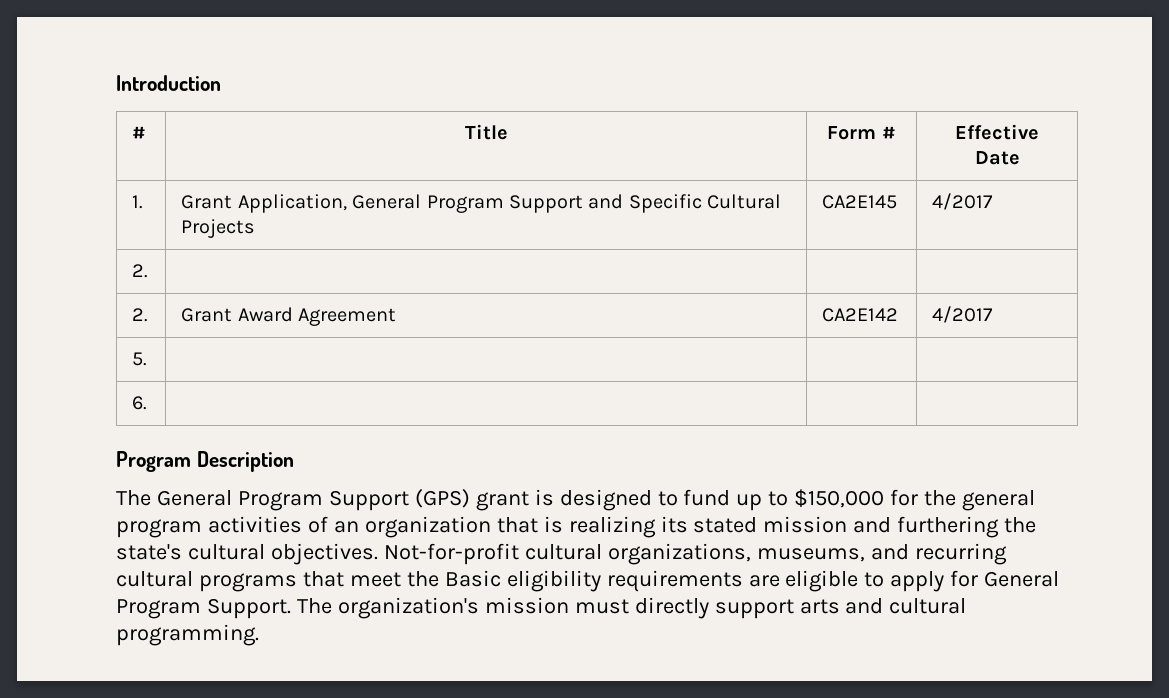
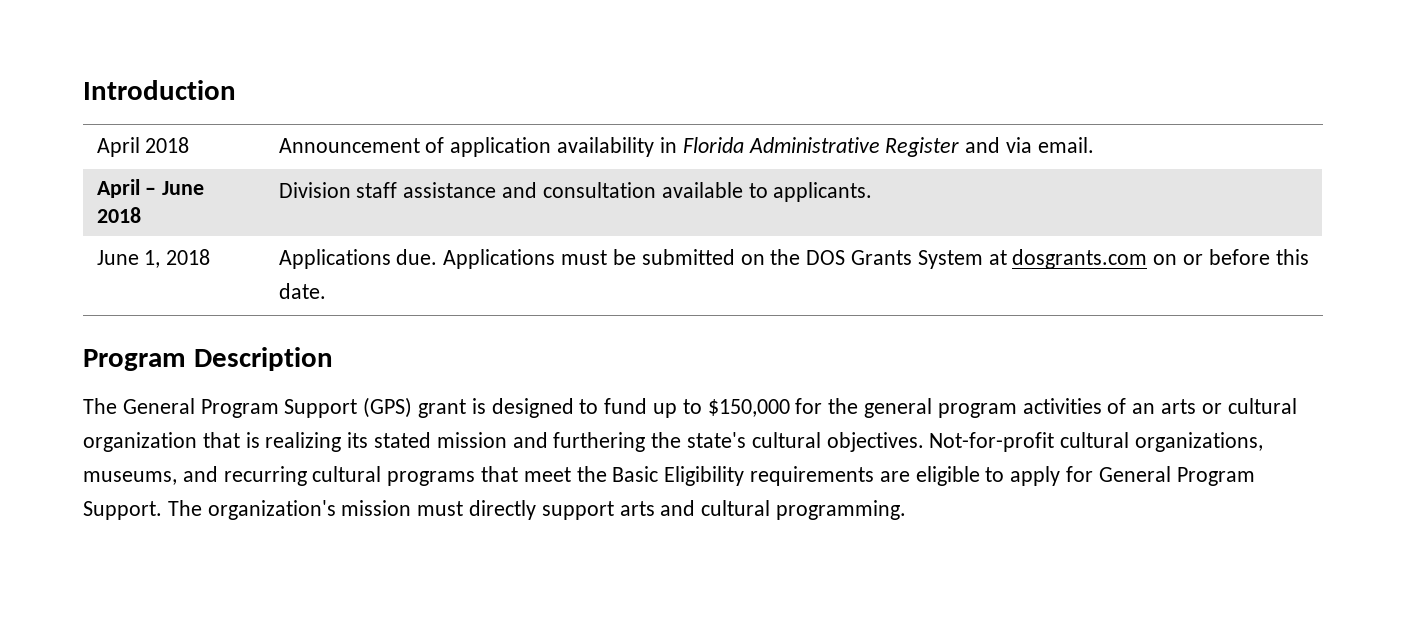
- # | Title | Form # | Effective Date
- 1. | Grant Application, General Program Support and Specific Cultural Projects | CA2E145 | 4/2017
- 2. | | |
- 2. | Grant Award Agreement | CA2E142 | 4/2017
- 5. | | |
- 6. | | |
+ April 2018 | Announcement of application availability in Florida Administrative Register and via email.
+ April – June 2018 | Division staff assistance and consultation available to applicants.
+ June 1, 2018 | Applications due. Applications must be submitted on the DOS Grants System at dosgrants.com on or before this date.
- The General Program Support (GPS) grant is designed to fund up to $150,000 for the general program activities of an organization that is realizing its stated mission and furthering the state's cultural objectives.
+ The General Program Support (GPS) grant is designed to fund up to $150,000 for the general program activities of an arts or cultural organization that is realizing its stated mission and furthering the state's cultural objectives.
- Not-for-profit cultural organizations, museums, and recurring cultural programs that meet the Basic eligibility requirements are eligible to apply for General Program Support.
+ Not-for-profit cultural organizations, museums, and recurring cultural programs that meet the Basic Eligibility requirements are eligible to apply for General Program Support.

